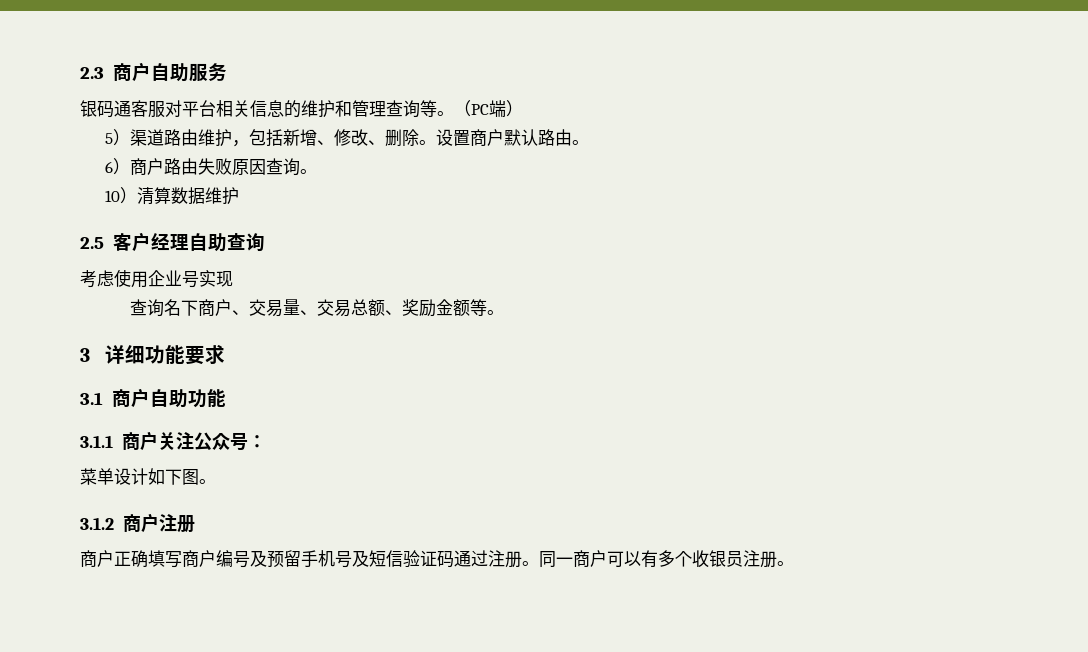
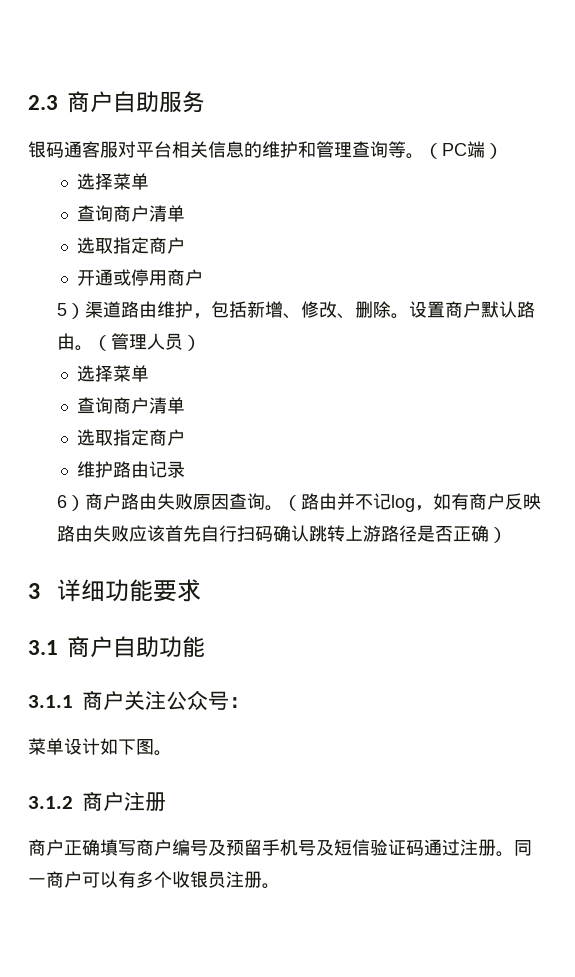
  （PC端）
+ 选择菜单
+ 查询商户清单
+ 选取指定商户
+ 开通或停用商户
+ （管理人员）
+ 选择菜单
+ 查询商户清单
+ 选取指定商户
+ 维护路由记录
- 6）商户路由失败原因查询。
- 10）清算数据维护
- 2.5客户经理自助查询
- 考虑使用企业号实现
- 查询名下商户、交易量、交易总额、奖励金额等。
+ 6）商户路由失败原因查询。（路由并不记log，如有商户反映路由失败应该首先自行扫码确认跳转上游路径是否正确）

